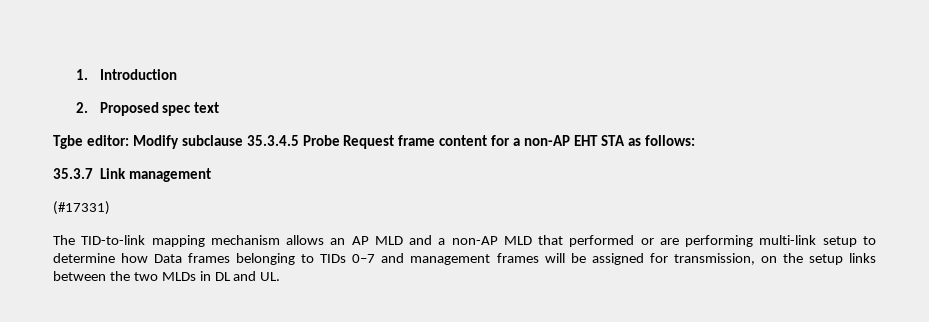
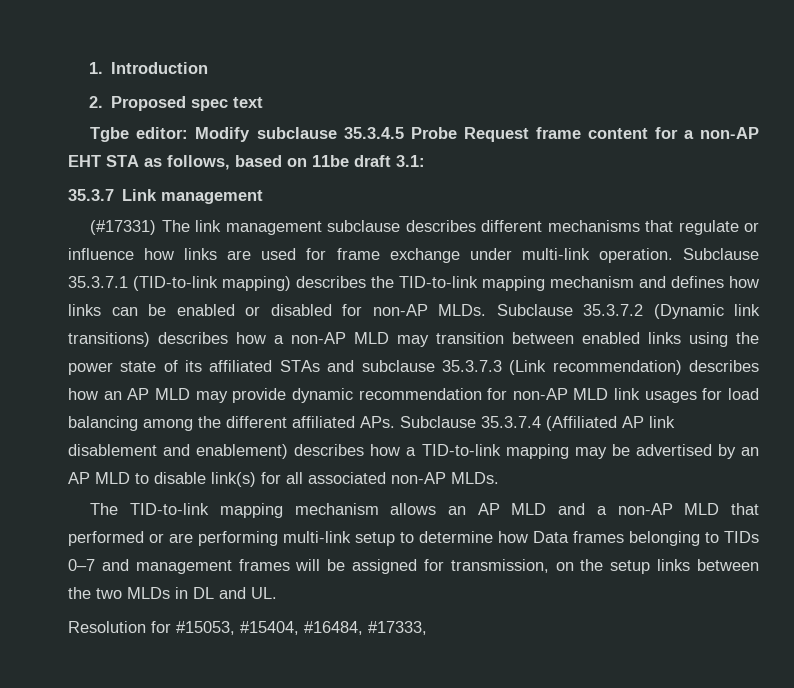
- Tgbe editor: Modify subclause 35.3.4.5 Probe Request frame content for a non-AP EHT STA as follows:
+ Tgbe editor: Modify subclause 35.3.4.5 Probe Request frame content for a non-AP EHT STA as follows, based on 11be draft 3.1:
  35.3.7 Link management
- (#17331)
+ (#17331) The link management subclause describes different mechanisms that regulate or influence how links are used for frame exchange under multi-link operation. Subclause 35.3.7.1 (TID-to-link mapping) describes the TID-to-link mapping mechanism and defines how links can be enabled or disabled for non-AP MLDs. Subclause 35.3.7.2 (Dynamic link transitions) describes how a non-AP MLD may transition between enabled links using the power state of its affiliated STAs and subclause 35.3.7.3 (Link recommendation) describes how an AP MLD may provide dynamic recommendation for non-AP MLD link usages for load balancing among the different affiliated APs. Subclause 35.3.7.4 (Affiliated AP link disablement and enablement) describes how a TID-to-link mapping may be advertised by an AP MLD to disable link(s) for all associated non-AP MLDs.
+ Resolution for #15053, #15404, #16484, #17333,

